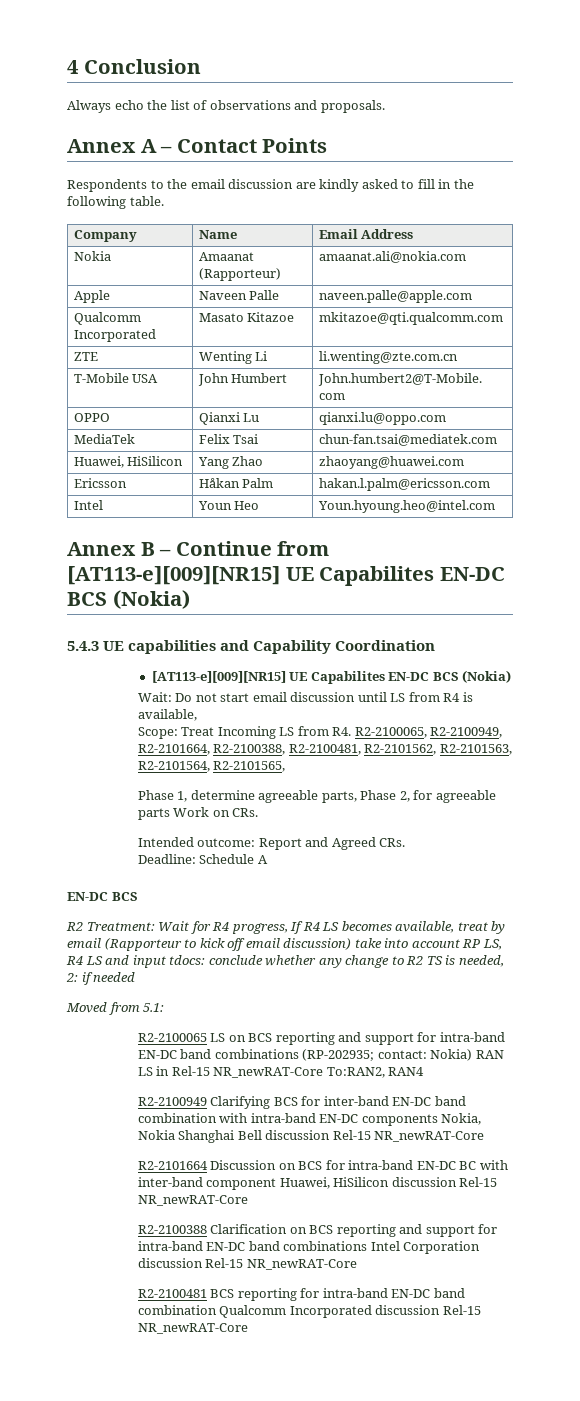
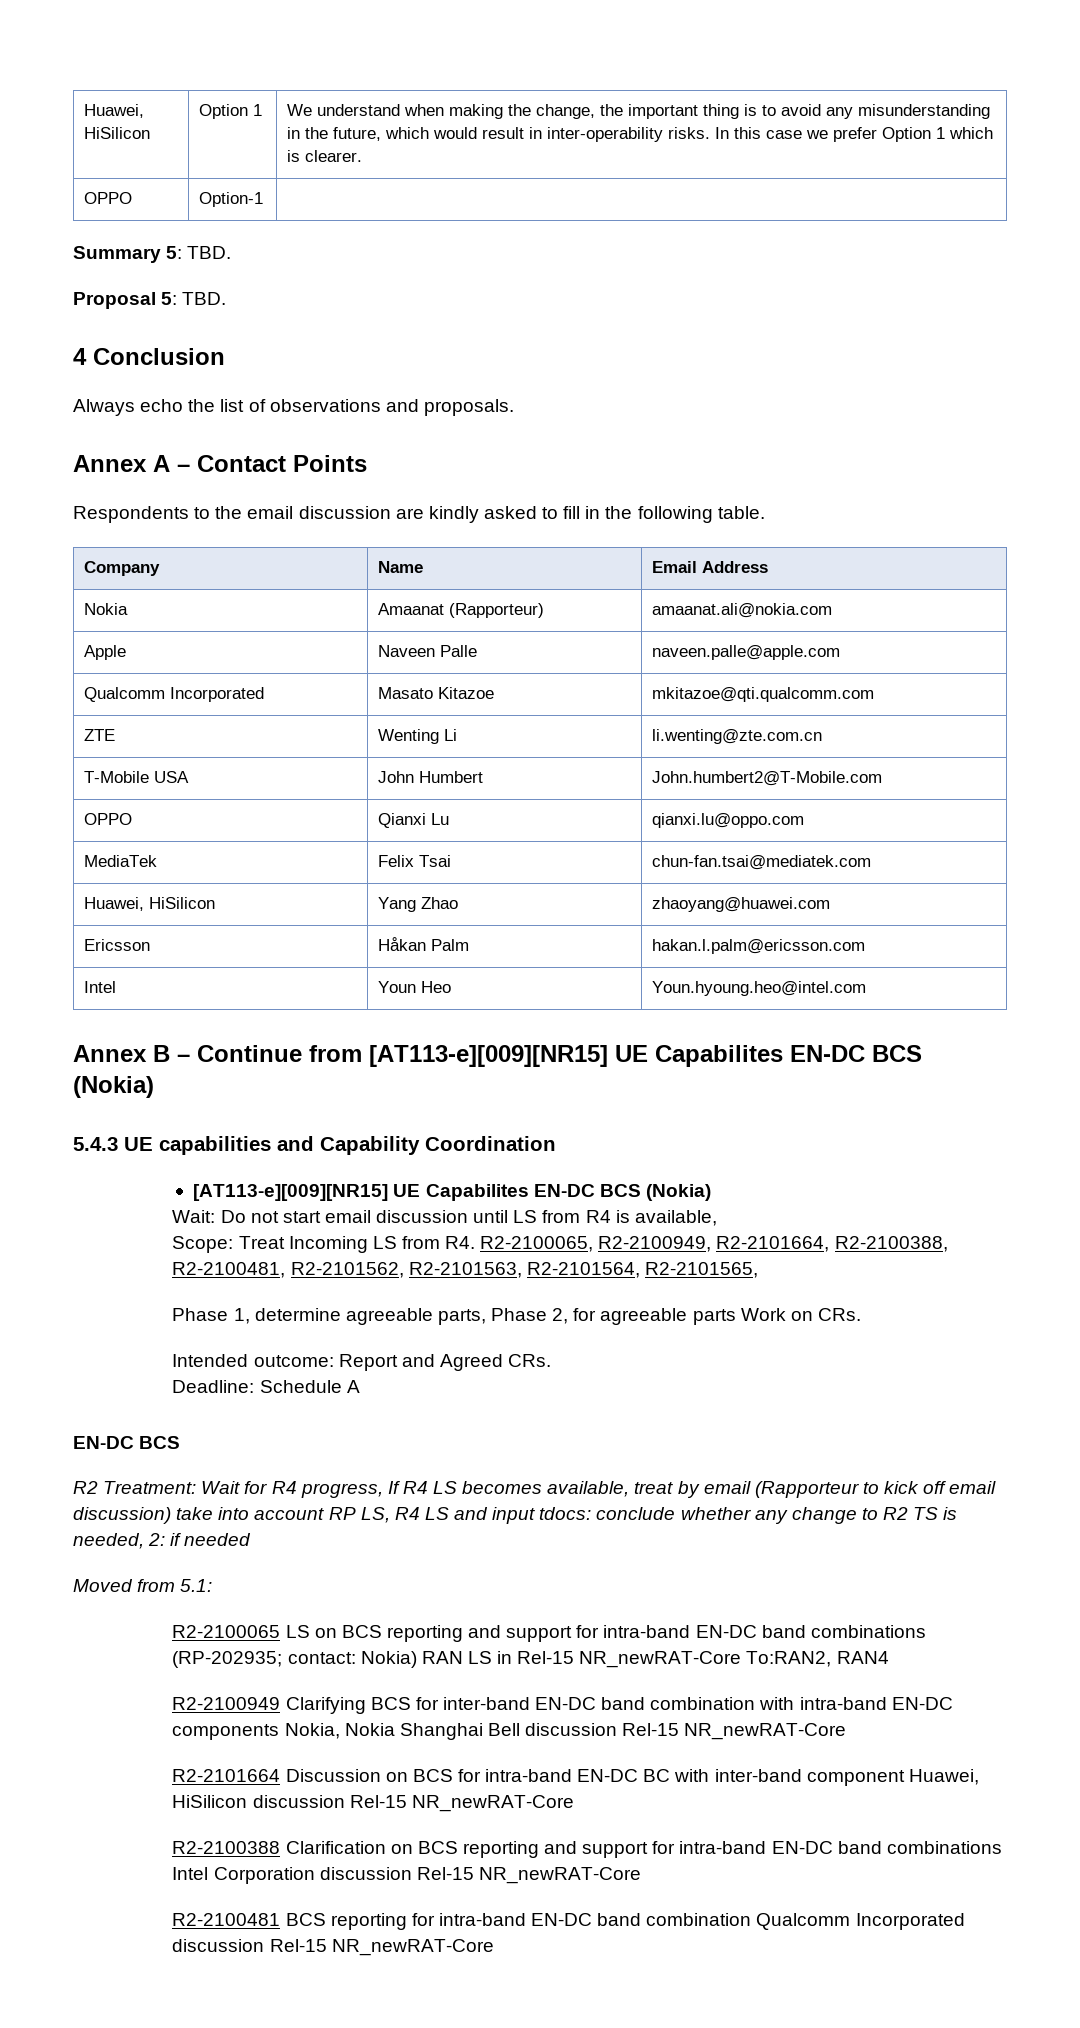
+ Huawei, HiSilicon | Option 1 | We understand when making the change, the important thing is to avoid any misunderstanding in the future, which would result in inter-operability risks. In this case we prefer Option 1 which is clearer.
+ OPPO | Option-1 |
+ Summary 5: TBD.
+ Proposal 5: TBD.

